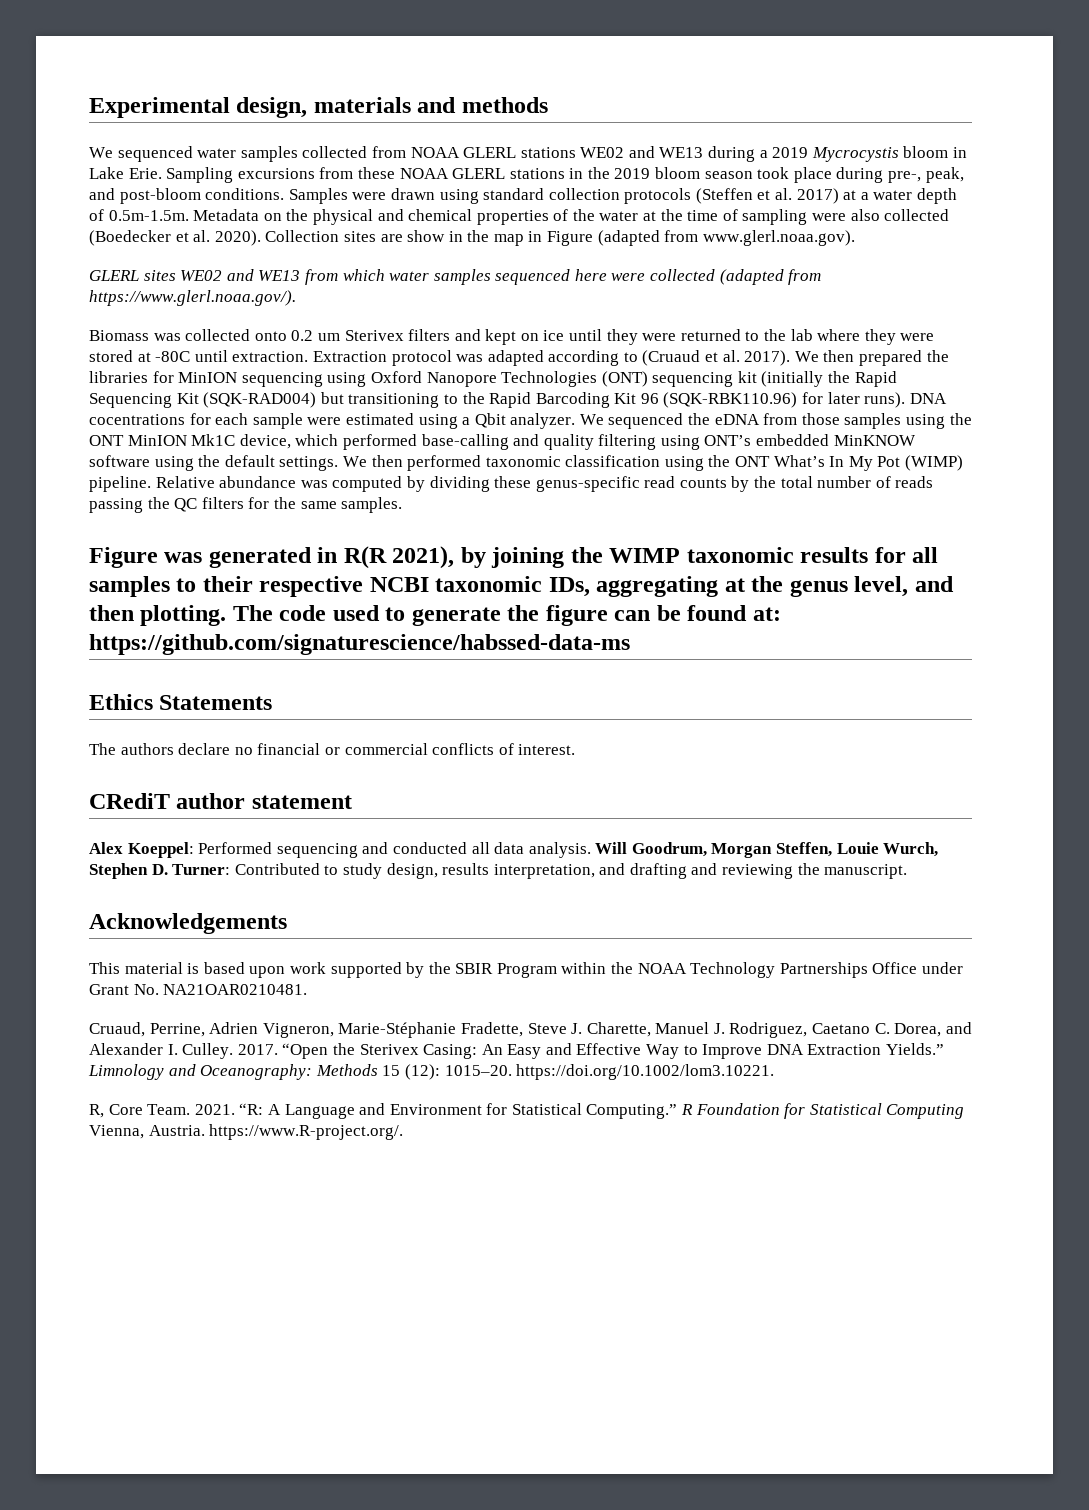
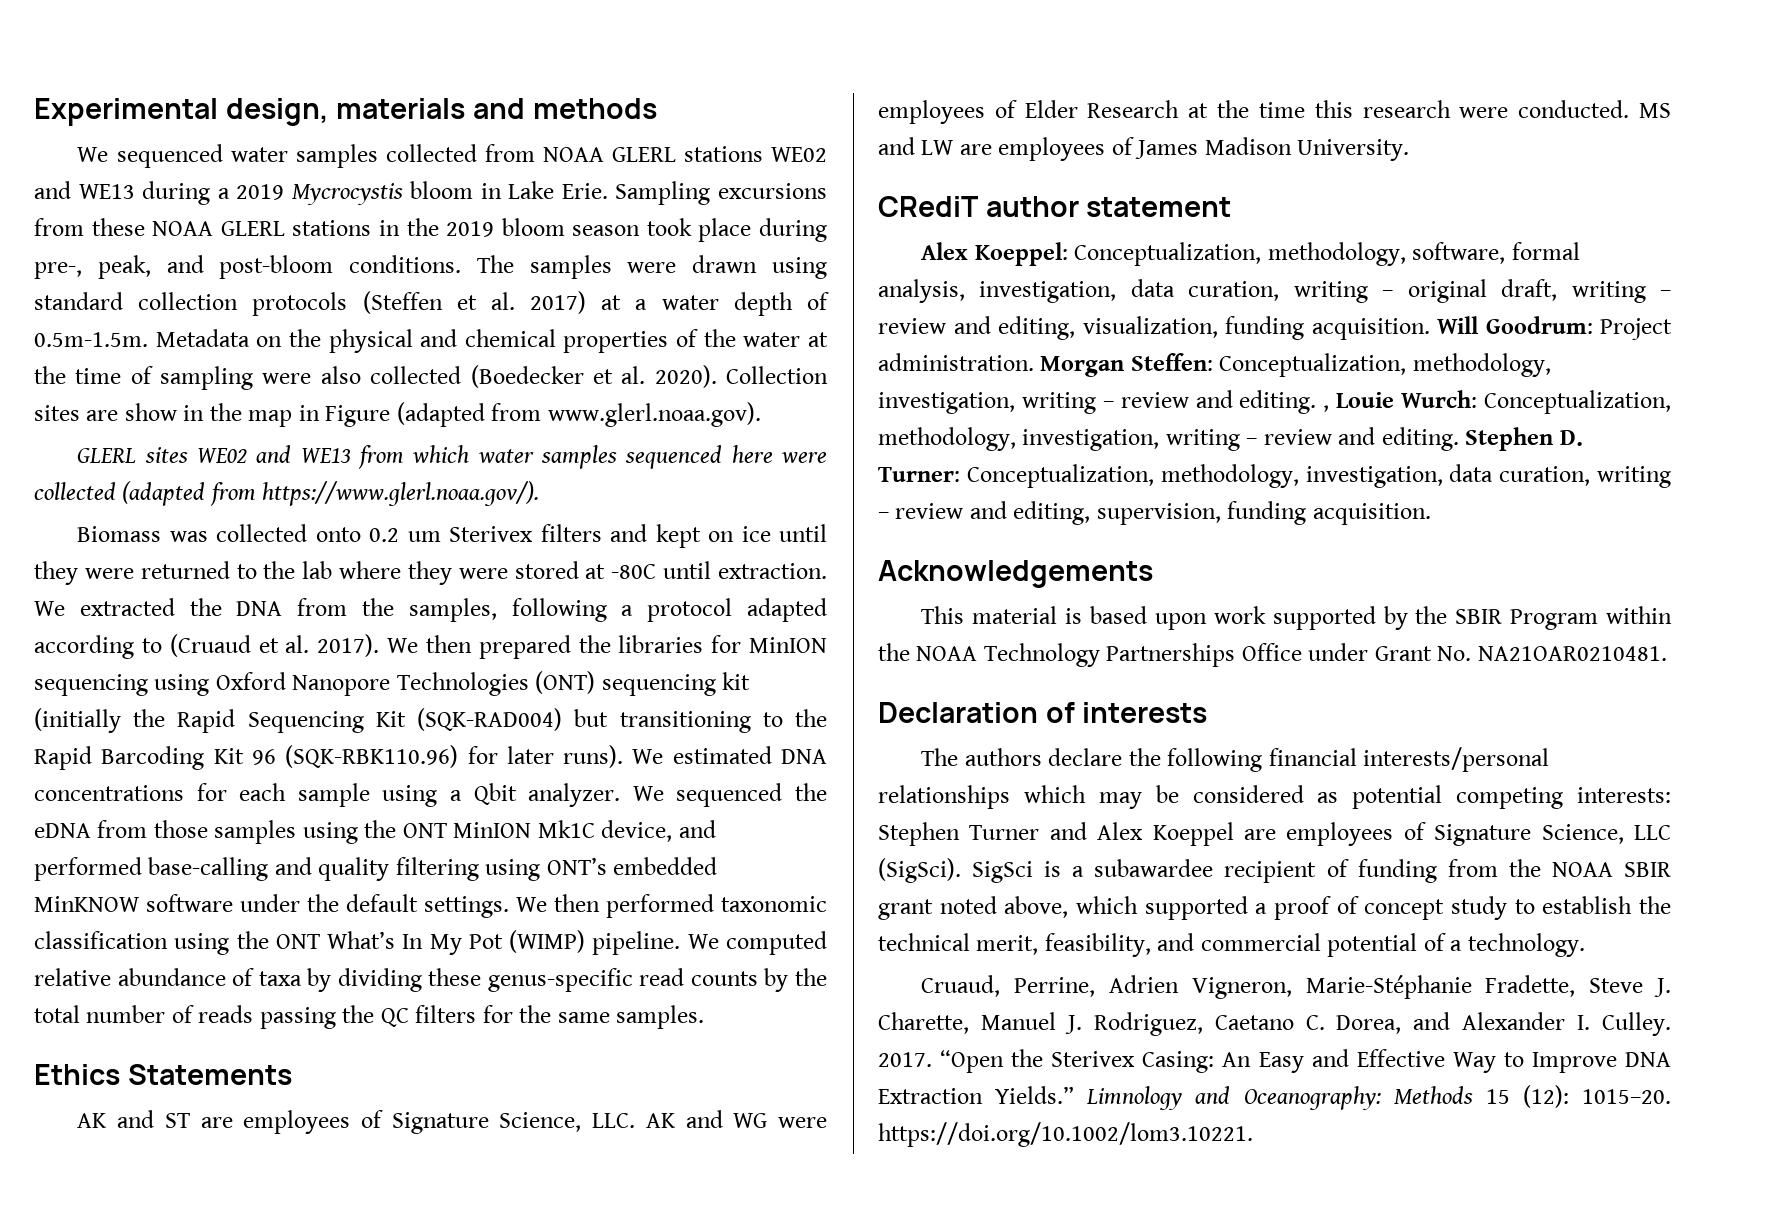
- Samples were drawn using standard collection protocols (Steffen et al. 2017) at a water depth of 0.5m-1.5m. Metadata on the physical and chemical properties of the water at the time of sampling were also collected (Boedecker et al. 2020).
+ The samples were drawn using standard collection protocols (Steffen et al. 2017) at a water depth of 0.5m-1.5m. Metadata on the physical and chemical properties of the water at the time of sampling were also collected (Boedecker et al. 2020).
- Extraction protocol was adapted according to (Cruaud et al. 2017).
+ We extracted the DNA from the samples, following a protocol adapted according to (Cruaud et al. 2017).
- DNA cocentrations for each sample were estimated using a Qbit analyzer.
+ We estimated DNA concentrations for each sample using a Qbit analyzer.
- We sequenced the eDNA from those samples using the ONT MinION Mk1C device, which performed base-calling and quality filtering using ONT’s embedded MinKNOW software using the default settings.
+ We sequenced the eDNA from those samples using the ONT MinION Mk1C device, and performed base-calling and quality filtering using ONT’s embedded MinKNOW software under the default settings.
- Relative abundance was computed by dividing these genus-specific read counts by the total number of reads passing the QC filters for the same samples.
+ We computed relative abundance of taxa by dividing these genus-specific read counts by the total number of reads passing the QC filters for the same samples.
- Figure was generated in R(R 2021), by joining the WIMP taxonomic results for all samples to their respective NCBI taxonomic IDs, aggregating at the genus level, and then plotting. The code used to generate the figure can be found at: https://github.com/signaturescience/habssed-data-ms
  Ethics Statements
- The authors declare no financial or commercial conflicts of interest.
+ AK and ST are employees of Signature Science, LLC. AK and WG were employees of Elder Research at the time this research were conducted. MS and LW are employees of James Madison University.
- Alex Koeppel: Performed sequencing and conducted all data analysis. Will Goodrum, Morgan Steffen, Louie Wurch, Stephen D. Turner: Contributed to study design, results interpretation, and drafting and reviewing the manuscript.
+ Alex Koeppel: Conceptualization, methodology, software, formal analysis, investigation, data curation, writing – original draft, writing – review and editing, visualization, funding acquisition. Will Goodrum: Project administration. Morgan Steffen: Conceptualization, methodology, investigation, writing – review and editing. , Louie Wurch: Conceptualization, methodology, investigation, writing – review and editing. Stephen D. Turner: Conceptualization, methodology, investigation, data curation, writing – review and editing, supervision, funding acquisition.
+ Declaration of interests
+ The authors declare the following financial interests/personal relationships which may be considered as potential competing interests: Stephen Turner and Alex Koeppel are employees of Signature Science, LLC (SigSci). SigSci is a subawardee recipient of funding from the NOAA SBIR grant noted above, which supported a proof of concept study to establish the technical merit, feasibility, and commercial potential of a technology.
- R, Core Team. 2021. “R: A Language and Environment for Statistical Computing.” R Foundation for Statistical Computing Vienna, Austria. https://www.R-project.org/.

